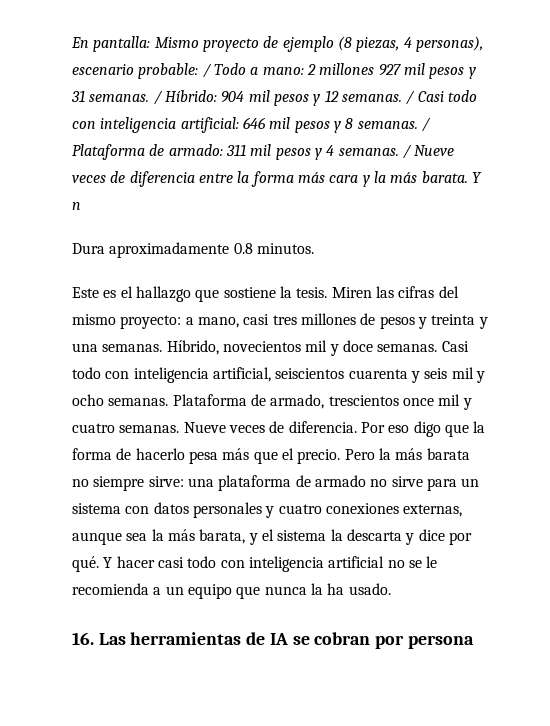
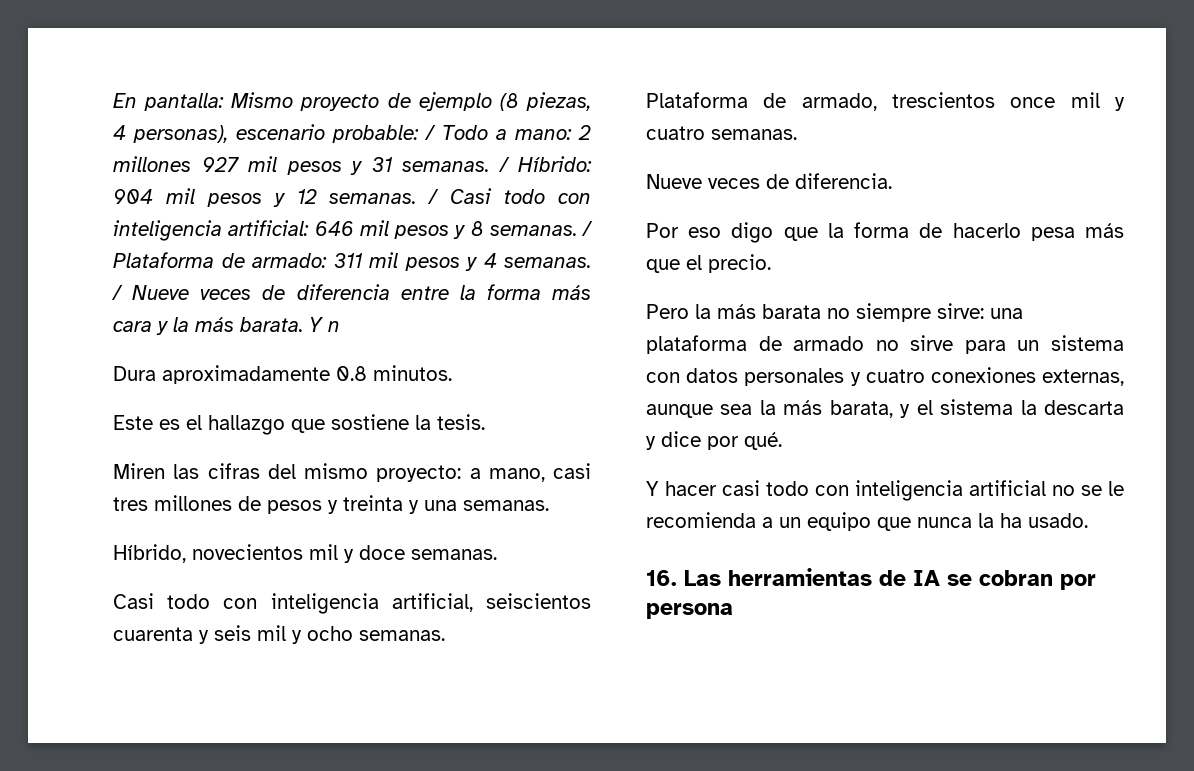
- Este es el hallazgo que sostiene la tesis. Miren las cifras del mismo proyecto:
+ Este es el hallazgo que sostiene la tesis.
+ Miren las cifras del mismo proyecto:
- a mano, casi tres millones de pesos y treinta y una semanas. Híbrido, novecientos mil y doce semanas. Casi todo con inteligencia artificial, seiscientos cuarenta y seis mil y ocho semanas. Plataforma de armado, trescientos once mil y cuatro semanas. Nueve veces de diferencia. Por eso digo que la forma de hacerlo pesa más que el precio. Pero la más barata no siempre sirve:
+ a mano, casi tres millones de pesos y treinta y una semanas.
+ Híbrido, novecientos mil y doce semanas.
+ Casi todo con inteligencia artificial, seiscientos cuarenta y seis mil y ocho semanas.
+ Plataforma de armado, trescientos once mil y cuatro semanas.
+ Nueve veces de diferencia.
+ Por eso digo que la forma de hacerlo pesa más que el precio.
+ Pero la más barata no siempre sirve:
- una plataforma de armado no sirve para un sistema con datos personales y cuatro conexiones externas, aunque sea la más barata, y el sistema la descarta y dice por qué. Y hacer casi todo con inteligencia artificial no se le recomienda a un equipo que nunca la ha usado.
+ una plataforma de armado no sirve para un sistema con datos personales y cuatro conexiones externas, aunque sea la más barata, y el sistema la descarta y dice por qué.
+ Y hacer casi todo con inteligencia artificial no se le recomienda a un equipo que nunca la ha usado.

